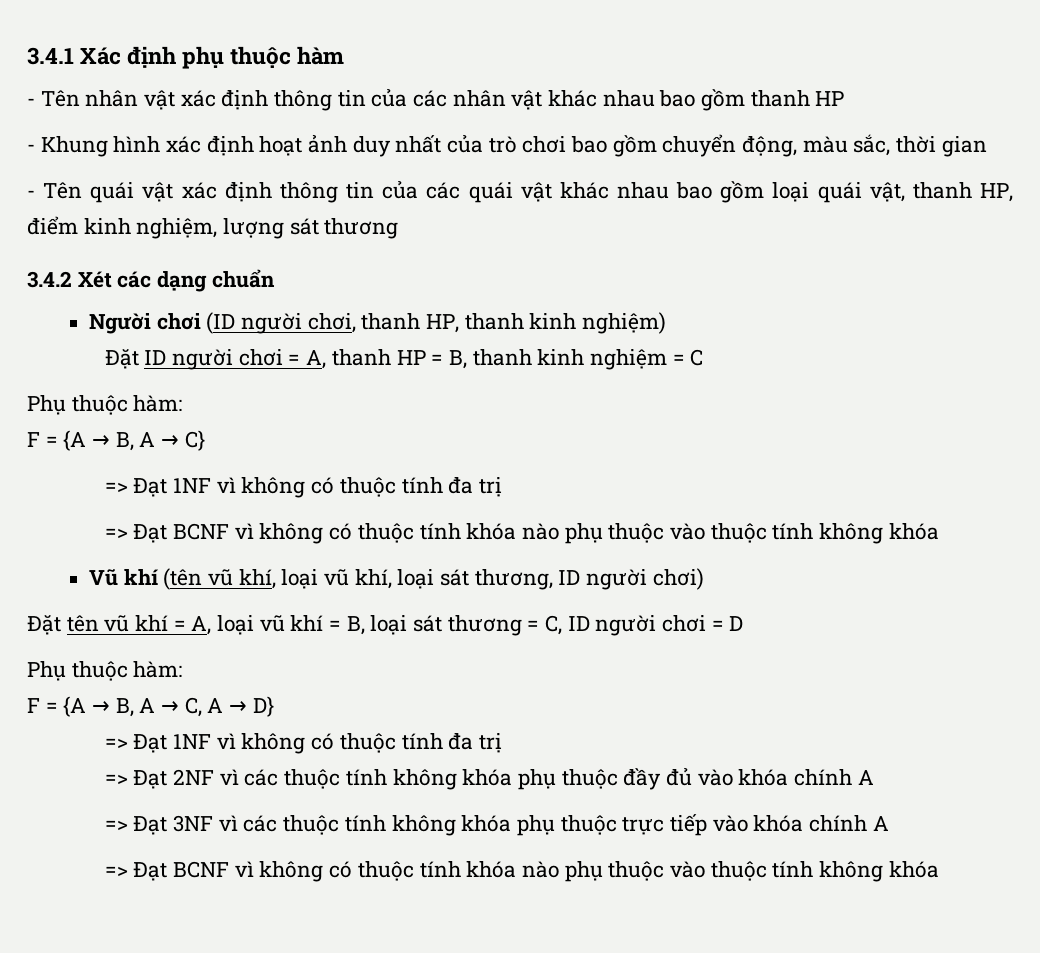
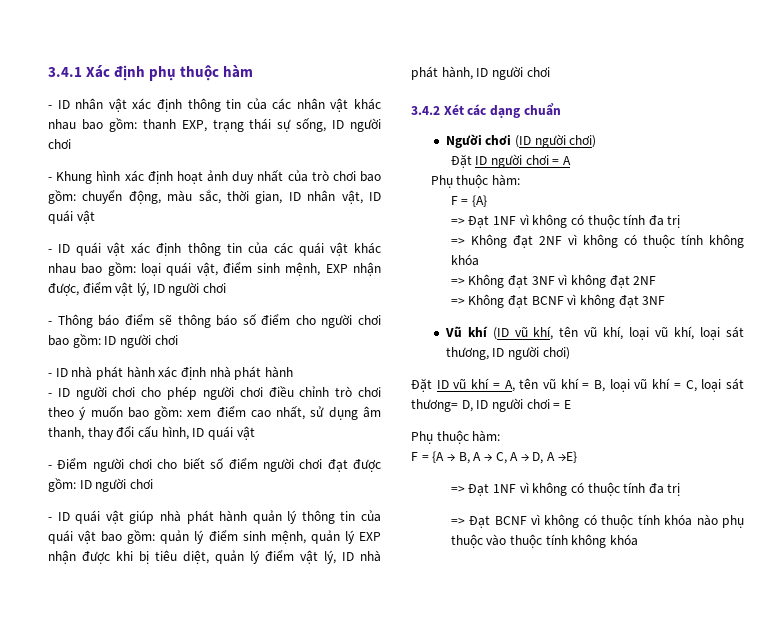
- - Tên nhân vật xác định thông tin của các nhân vật khác nhau bao gồm thanh HP
+ - ID nhân vật xác định thông tin của các nhân vật khác nhau bao gồm: thanh EXP, trạng thái sự sống, ID người chơi
- - Khung hình xác định hoạt ảnh duy nhất của trò chơi bao gồm chuyển động, màu sắc, thời gian
- - Tên quái vật xác định thông tin của các quái vật khác nhau bao gồm loại quái vật, thanh HP, điểm kinh nghiệm, lượng sát thương
+ - Khung hình xác định hoạt ảnh duy nhất của trò chơi bao gồm: chuyển động, màu sắc, thời gian, ID nhân vật, ID quái vật
+ - ID quái vật xác định thông tin của các quái vật khác nhau bao gồm: loại quái vật, điểm sinh mệnh, EXP nhận được, điểm vật lý, ID người chơi
+ - Thông báo điểm sẽ thông báo số điểm cho người chơi bao gồm: ID người chơi
+ - ID nhà phát hành xác định nhà phát hành
+ - ID người chơi cho phép người chơi điều chỉnh trò chơi theo ý muốn bao gồm: xem điểm cao nhất, sử dụng âm thanh, thay đổi cấu hình, ID quái vật
+ - Điểm người chơi cho biết số điểm người chơi đạt được gồm: ID người chơi
+ - ID quái vật giúp nhà phát hành quản lý thông tin của quái vật bao gồm: quản lý điểm sinh mệnh, quản lý EXP nhận được khi bị tiêu diệt, quản lý điểm vật lý, ID nhà phát hành, ID người chơi
- Người chơi (ID người chơi, thanh HP, thanh kinh nghiệm)
+ Người chơi (ID người chơi)
- Đặt ID người chơi = A, thanh HP = B, thanh kinh nghiệm = C
+ Đặt ID người chơi = A
+ Phụ thuộc hàm:
+ F = {A}
+ => Đạt 1NF vì không có thuộc tính đa trị
+ => Không đạt 2NF vì không có thuộc tính không khóa
+ => Không đạt 3NF vì không đạt 2NF
+ => Không đạt BCNF vì không đạt 3NF
+ Vũ khí (ID vũ khí, tên vũ khí, loại vũ khí, loại sát thương, ID người chơi)
+ Đặt ID vũ khí = A, tên vũ khí = B, loại vũ khí = C, loại sát thương= D, ID người chơi = E
- F = {A → B, A → C}
+ F = {A → B, A → C, A → D, A →E}
- Vũ khí (tên vũ khí, loại vũ khí, loại sát thương, ID người chơi)
- Đặt tên vũ khí = A, loại vũ khí = B, loại sát thương = C, ID người chơi = D
- Phụ thuộc hàm:
- F = {A → B, A → C, A → D}
- => Đạt 1NF vì không có thuộc tính đa trị
- => Đạt 2NF vì các thuộc tính không khóa phụ thuộc đầy đủ vào khóa chính A
- => Đạt 3NF vì các thuộc tính không khóa phụ thuộc trực tiếp vào khóa chính A
- => Đạt BCNF vì không có thuộc tính khóa nào phụ thuộc vào thuộc tính không khóa

